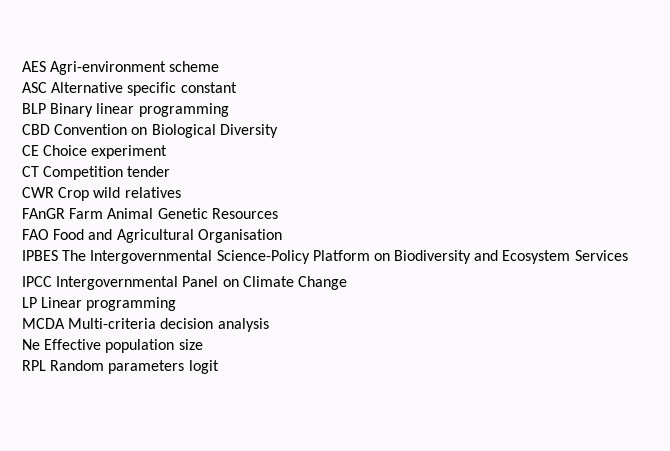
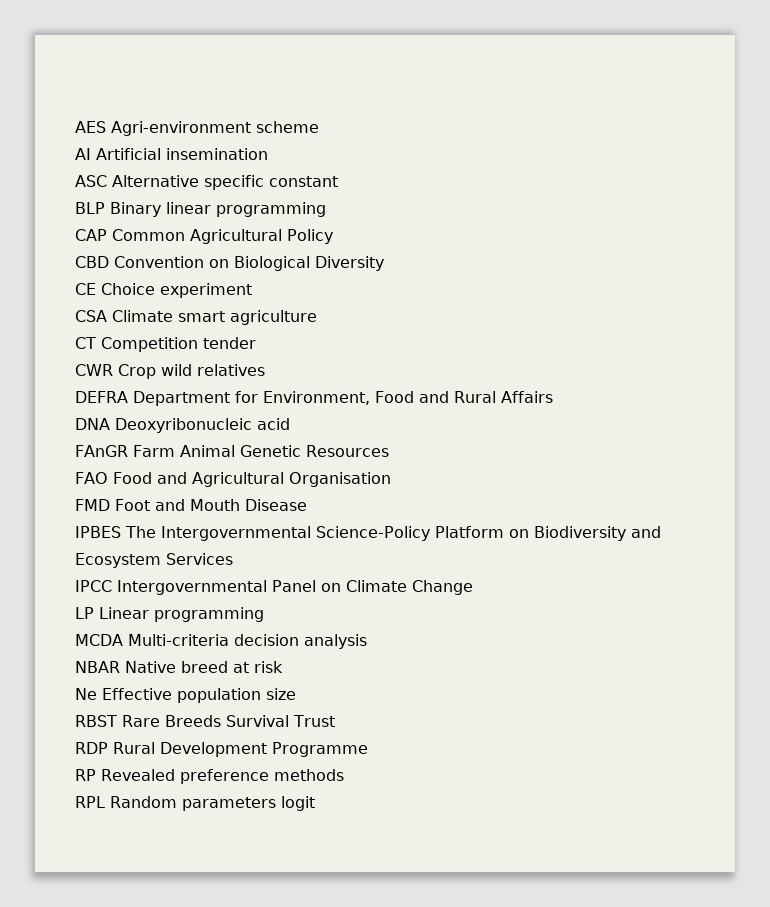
+ AI Artificial insemination
+ CAP Common Agricultural Policy
+ CSA Climate smart agriculture
+ DEFRA Department for Environment, Food and Rural Affairs
+ DNA Deoxyribonucleic acid
+ FMD Foot and Mouth Disease
+ NBAR Native breed at risk
+ RBST Rare Breeds Survival Trust
+ RDP Rural Development Programme
+ RP Revealed preference methods

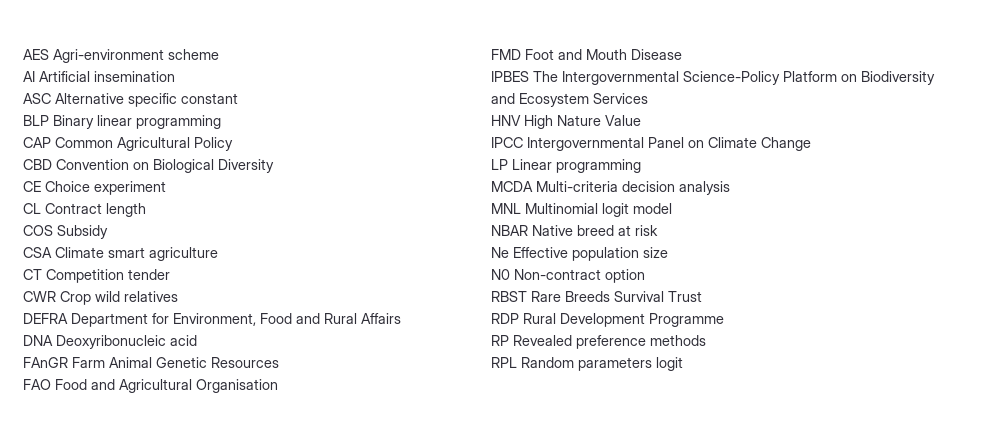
+ CL Contract length
+ COS Subsidy
+ HNV High Nature Value
+ MNL Multinomial logit model
+ N0 Non-contract option

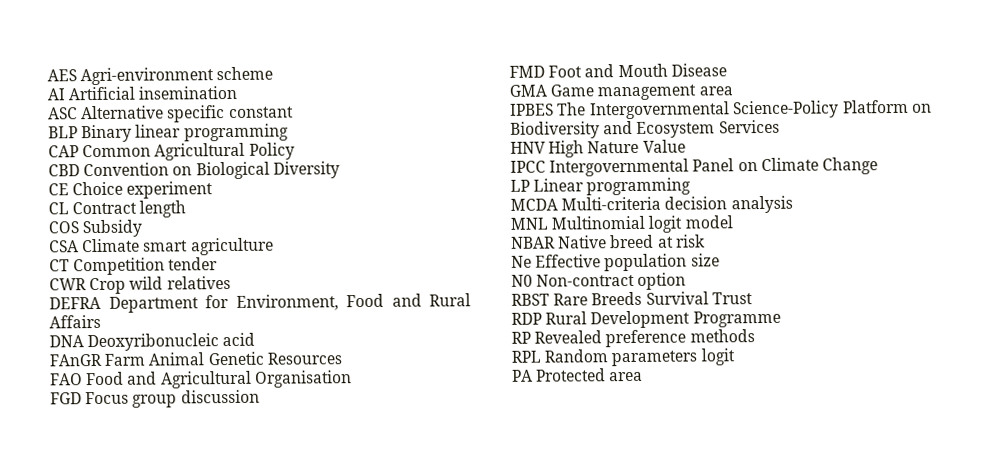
+ FGD Focus group discussion
+ GMA Game management area
+ PA Protected area

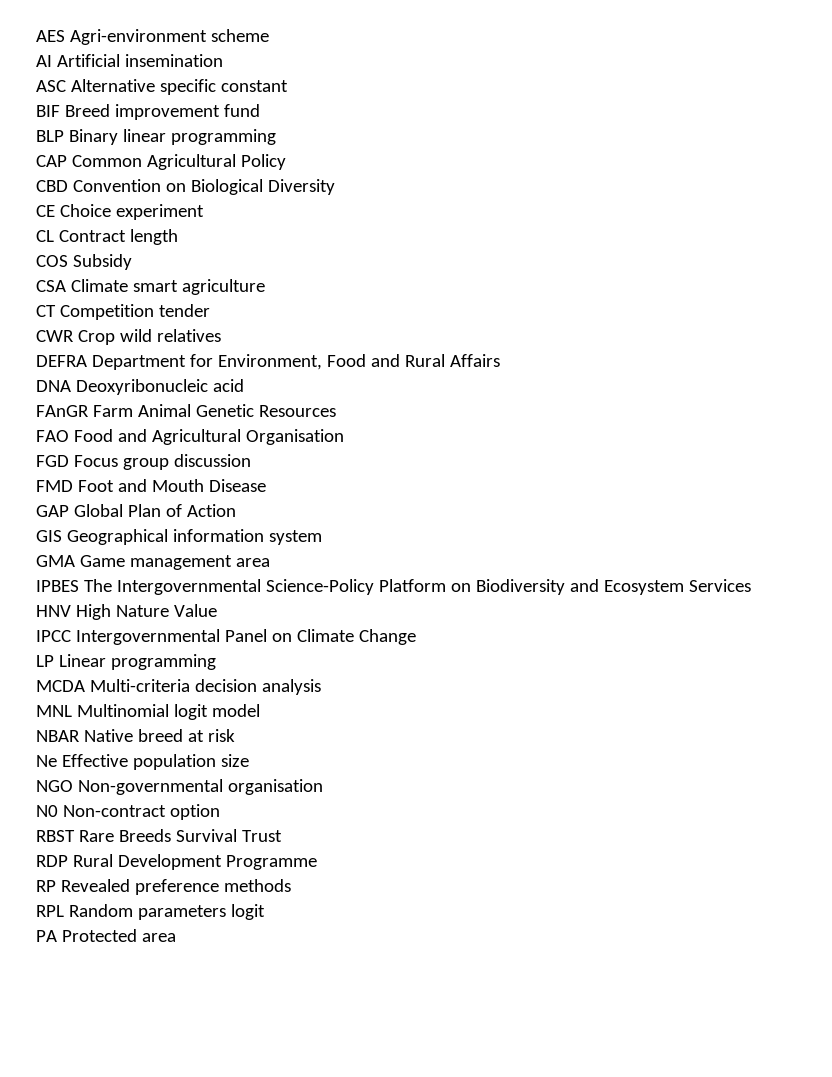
+ BIF Breed improvement fund
+ GAP Global Plan of Action
+ GIS Geographical information system
+ NGO Non-governmental organisation

